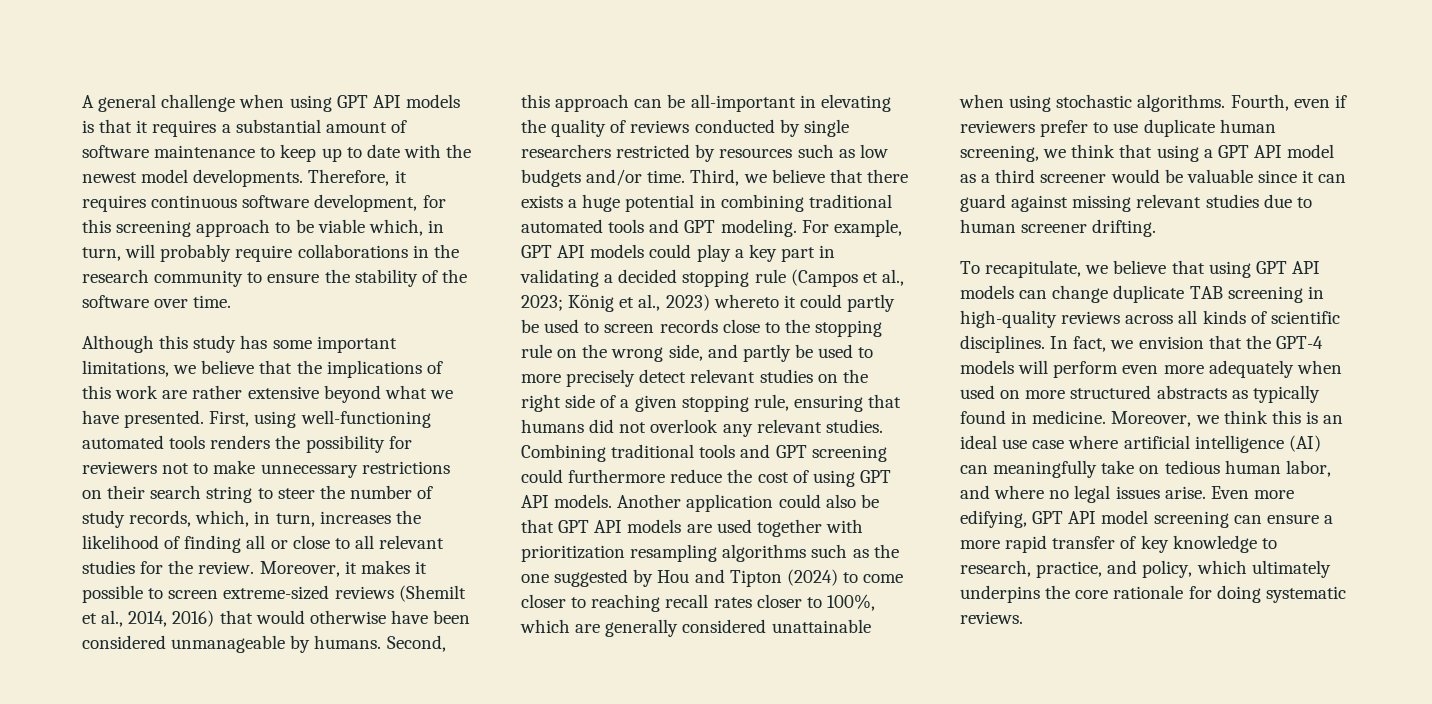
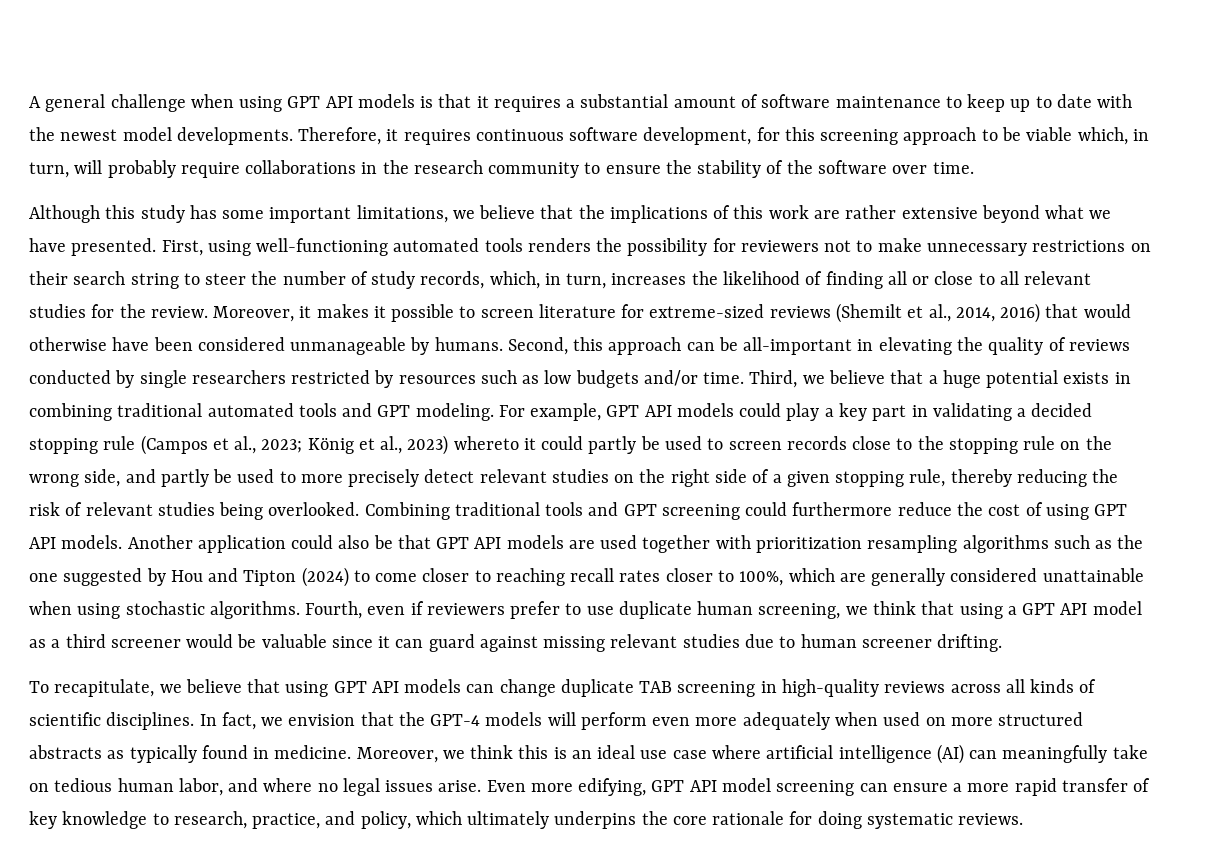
- Moreover, it makes it possible to screen extreme-sized reviews (Shemilt et al., 2014, 2016) that would otherwise have been considered unmanageable by humans.
+ Moreover, it makes it possible to screen literature for extreme-sized reviews (Shemilt et al., 2014, 2016) that would otherwise have been considered unmanageable by humans.
- Third, we believe that there exists a huge potential in combining traditional automated tools and GPT modeling.
+ Third, we believe that a huge potential exists in combining traditional automated tools and GPT modeling.
- König et al., 2023) whereto it could partly be used to screen records close to the stopping rule on the wrong side, and partly be used to more precisely detect relevant studies on the right side of a given stopping rule, ensuring that humans did not overlook any relevant studies.
+ König et al., 2023) whereto it could partly be used to screen records close to the stopping rule on the wrong side, and partly be used to more precisely detect relevant studies on the right side of a given stopping rule, thereby reducing the risk of relevant studies being overlooked.

